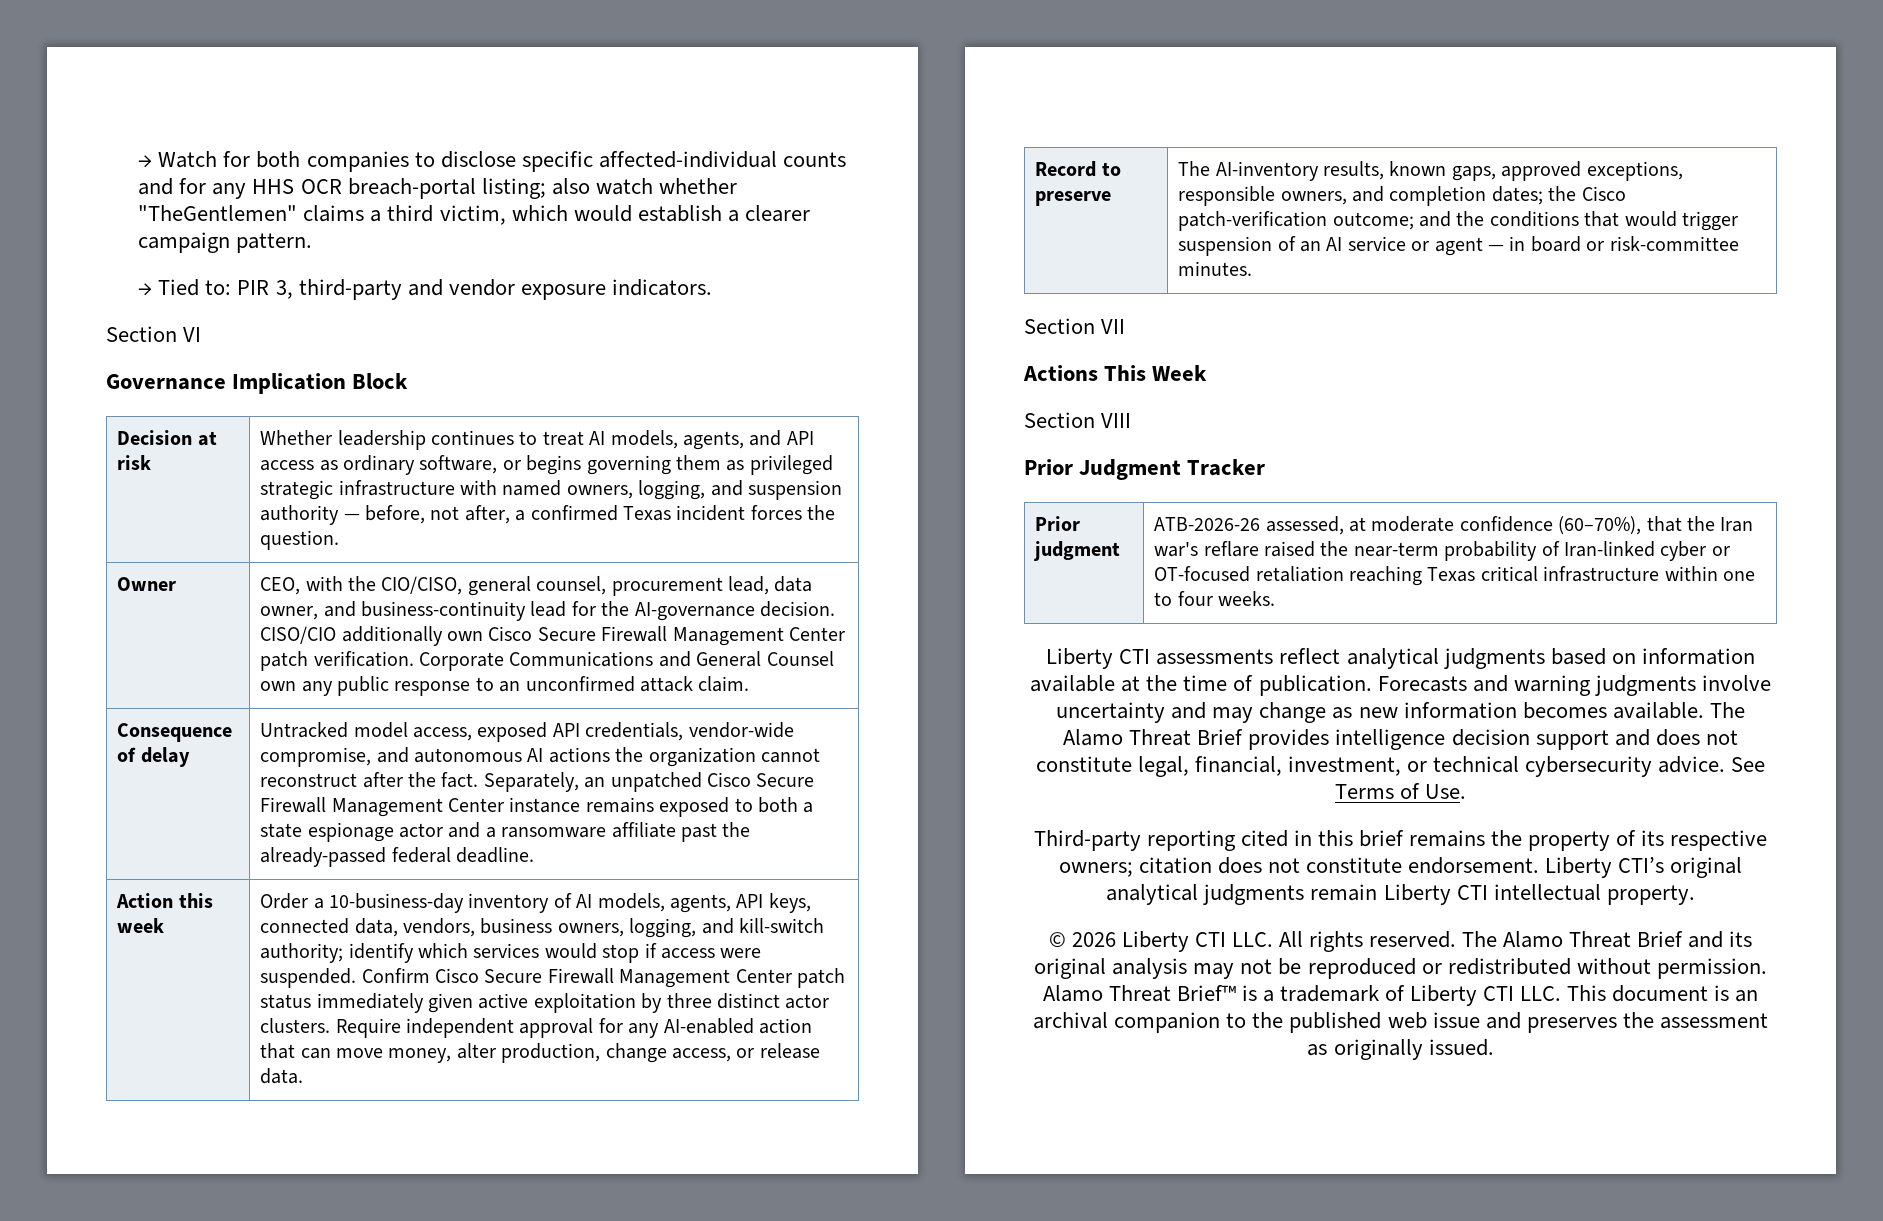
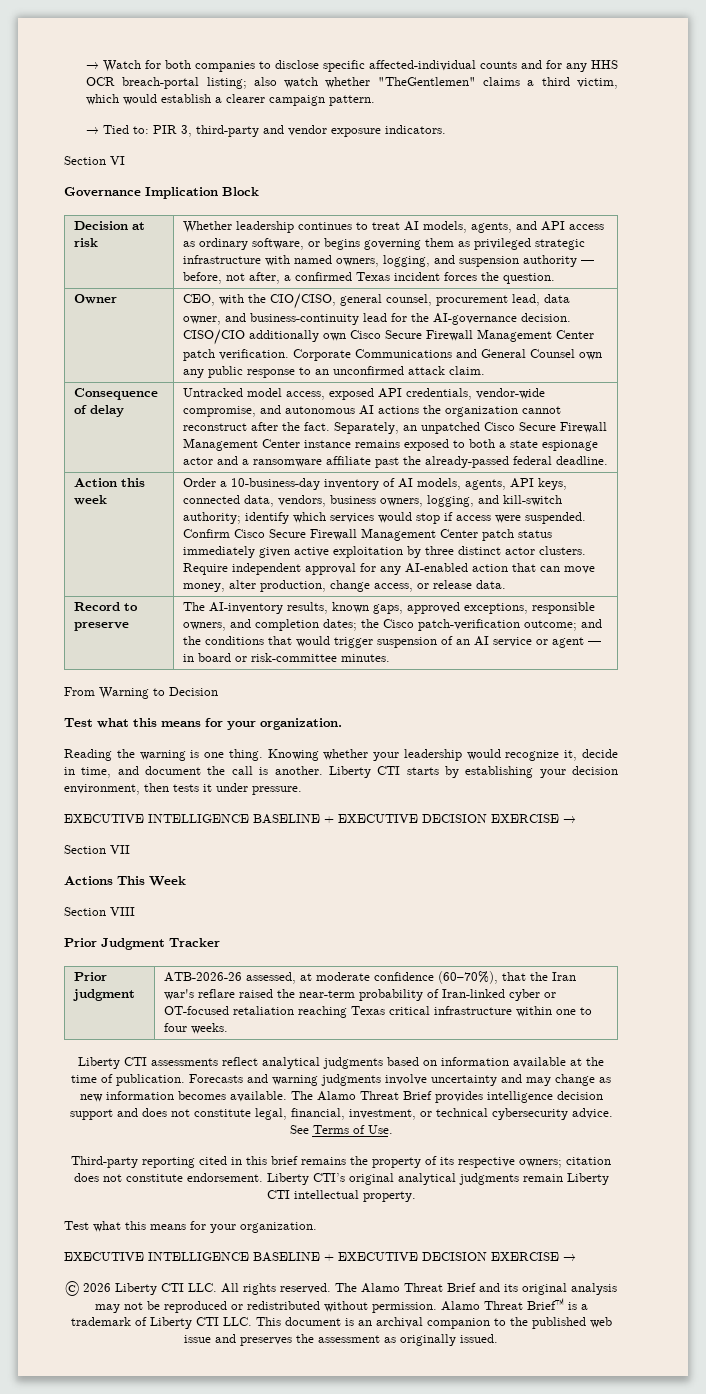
+ From Warning to Decision
+ Test what this means for your organization.
+ Reading the warning is one thing. Knowing whether your leadership would recognize it, decide in time, and document the call is another. Liberty CTI starts by establishing your decision environment, then tests it under pressure.
+ EXECUTIVE INTELLIGENCE BASELINE + EXECUTIVE DECISION EXERCISE →
  Liberty CTI’s original analytical judgments remain Liberty CTI intellectual property.
+ Test what this means for your organization.
+ EXECUTIVE INTELLIGENCE BASELINE + EXECUTIVE DECISION EXERCISE →

